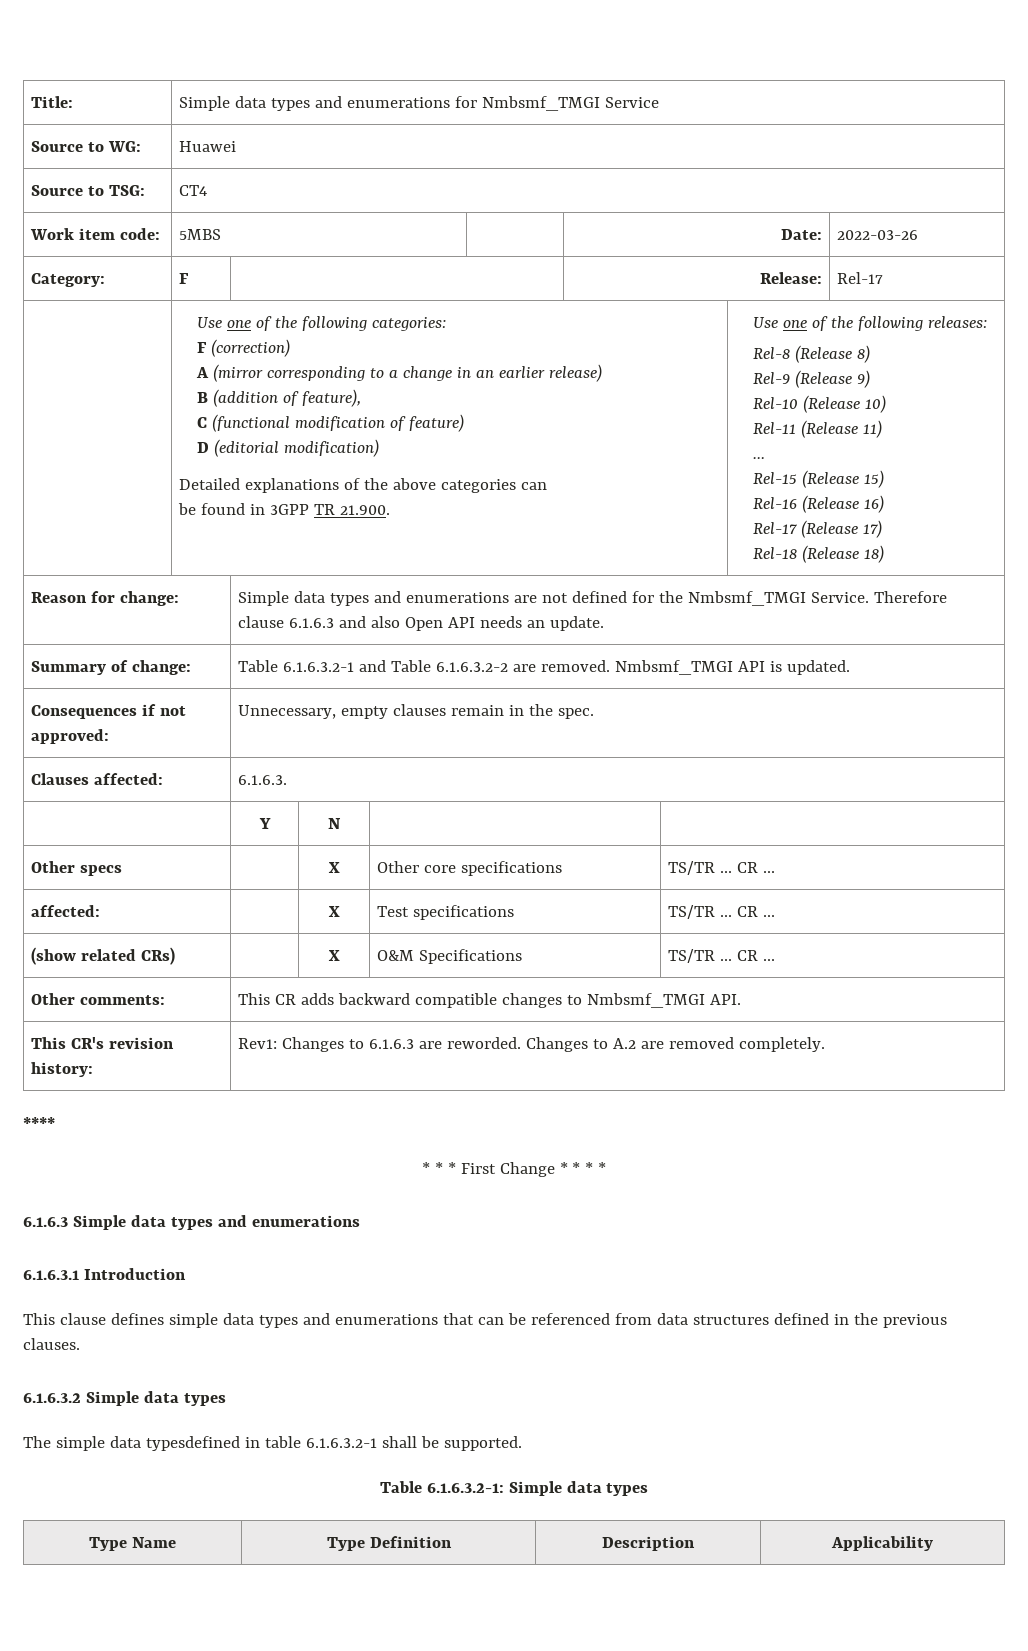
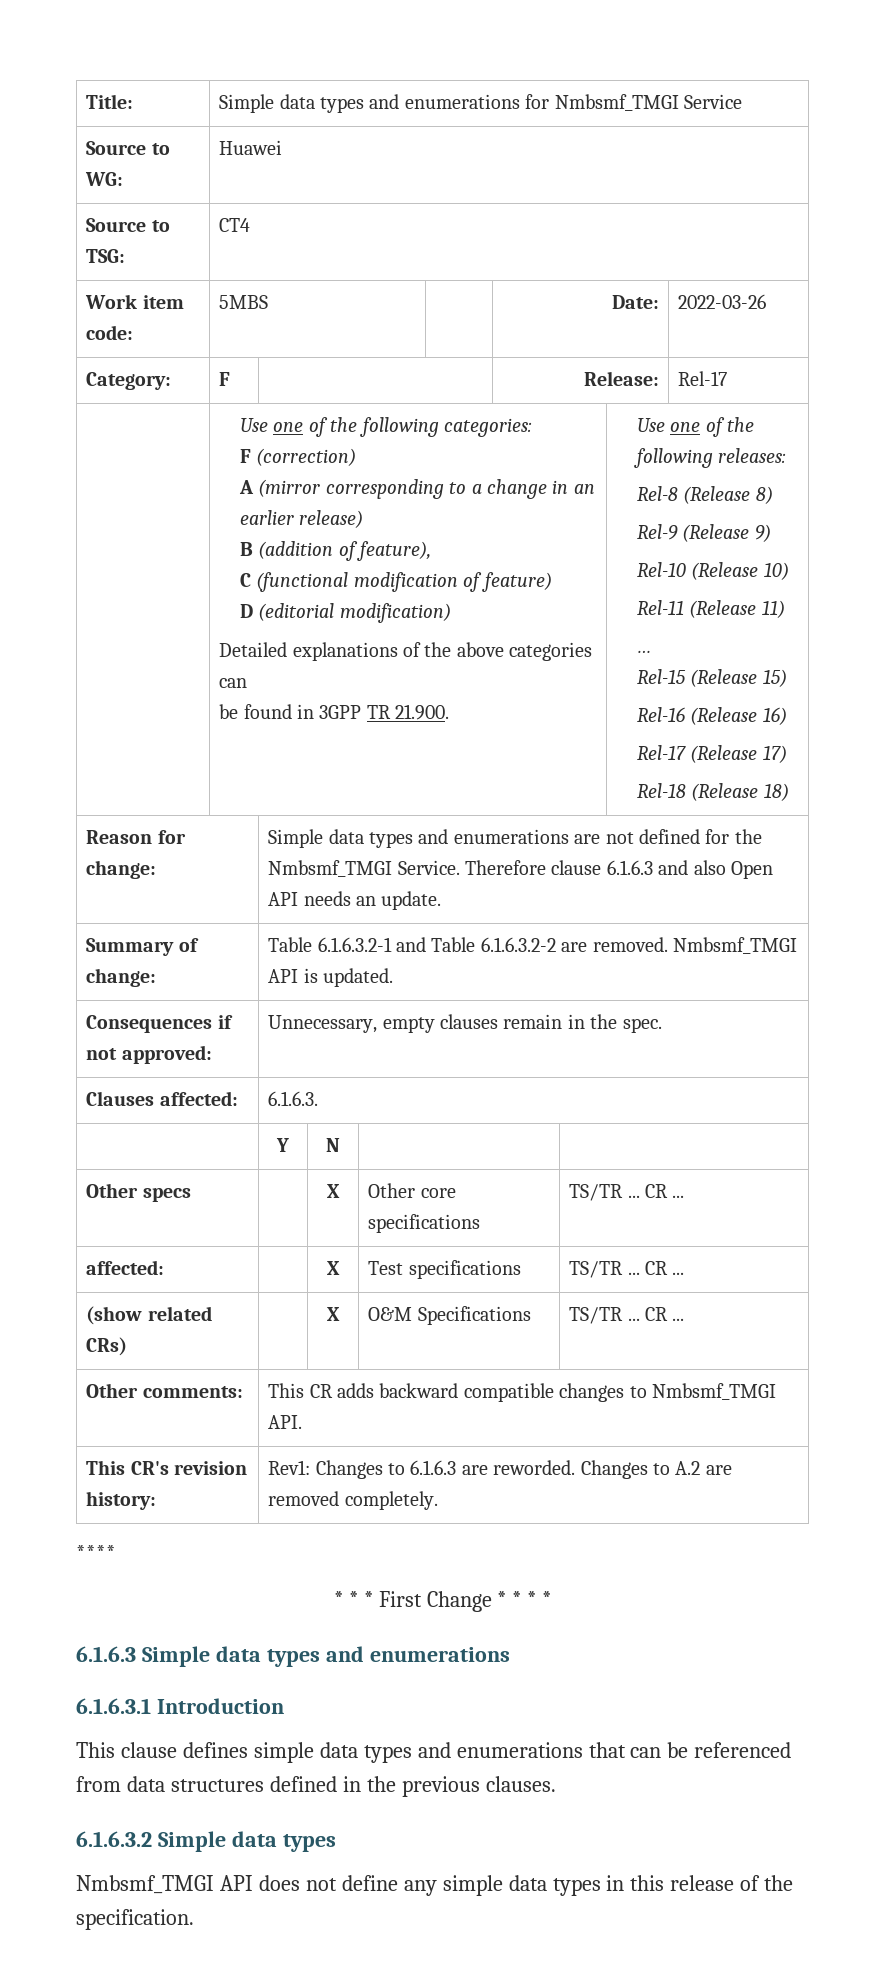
- The simple data typesdefined in table 6.1.6.3.2-1 shall be supported.
- Table 6.1.6.3.2-1: Simple data types
- Type Name | Type Definition | Description | Applicability
+ Nmbsmf_TMGI API does not define any simple data types in this release of the specification.

